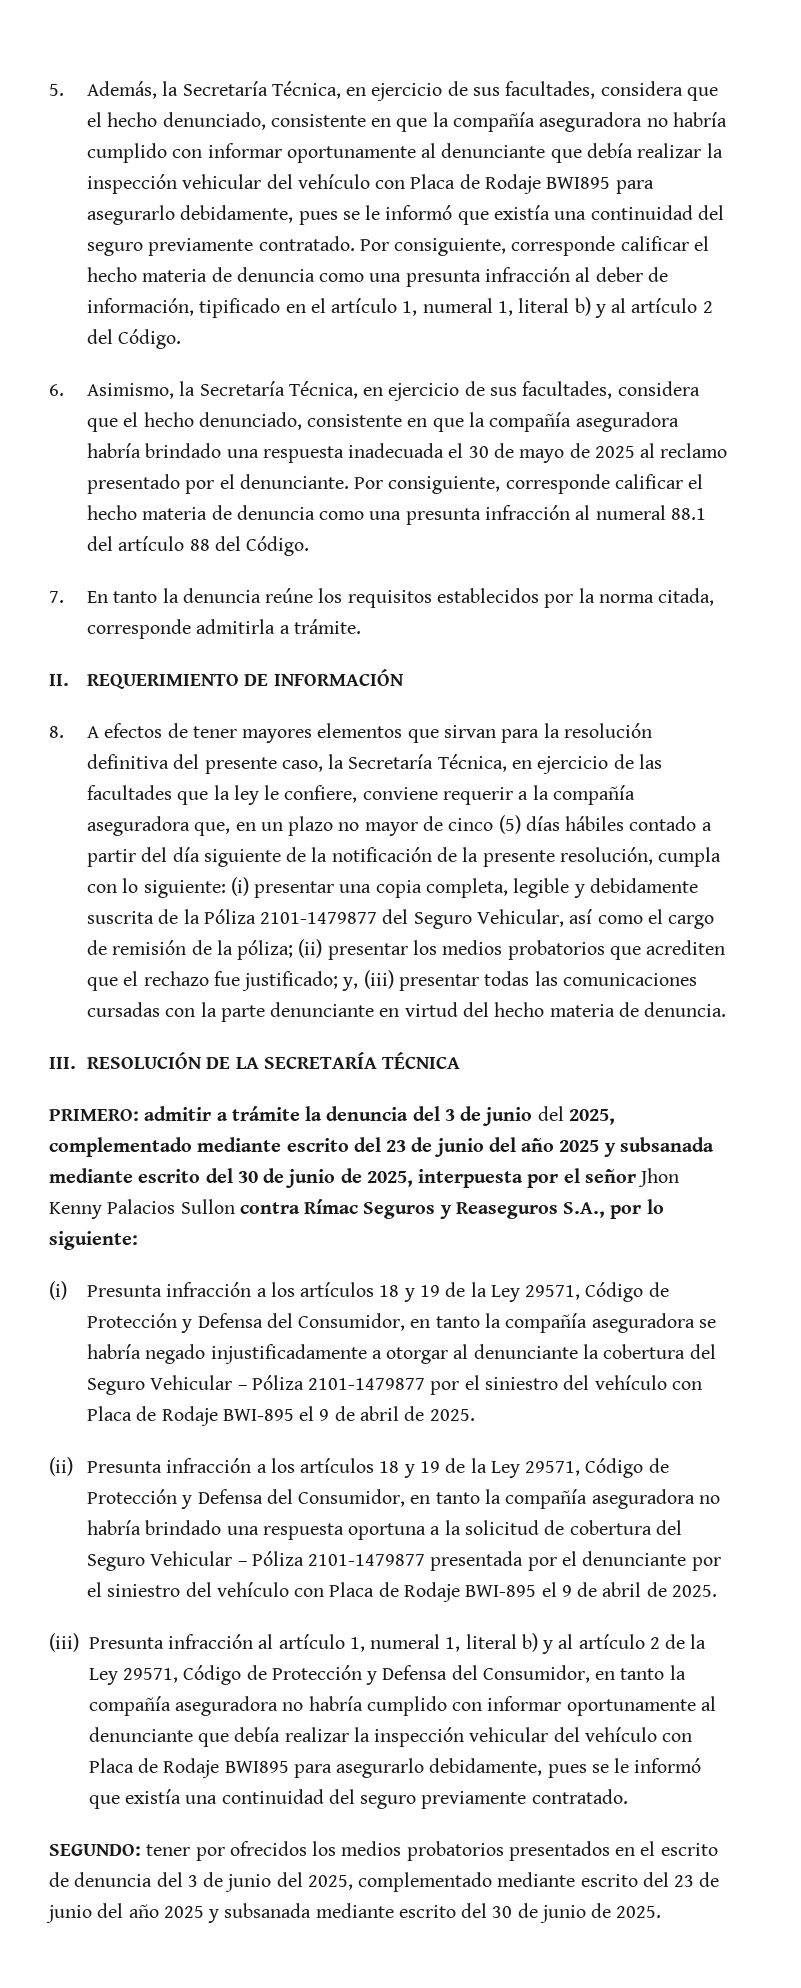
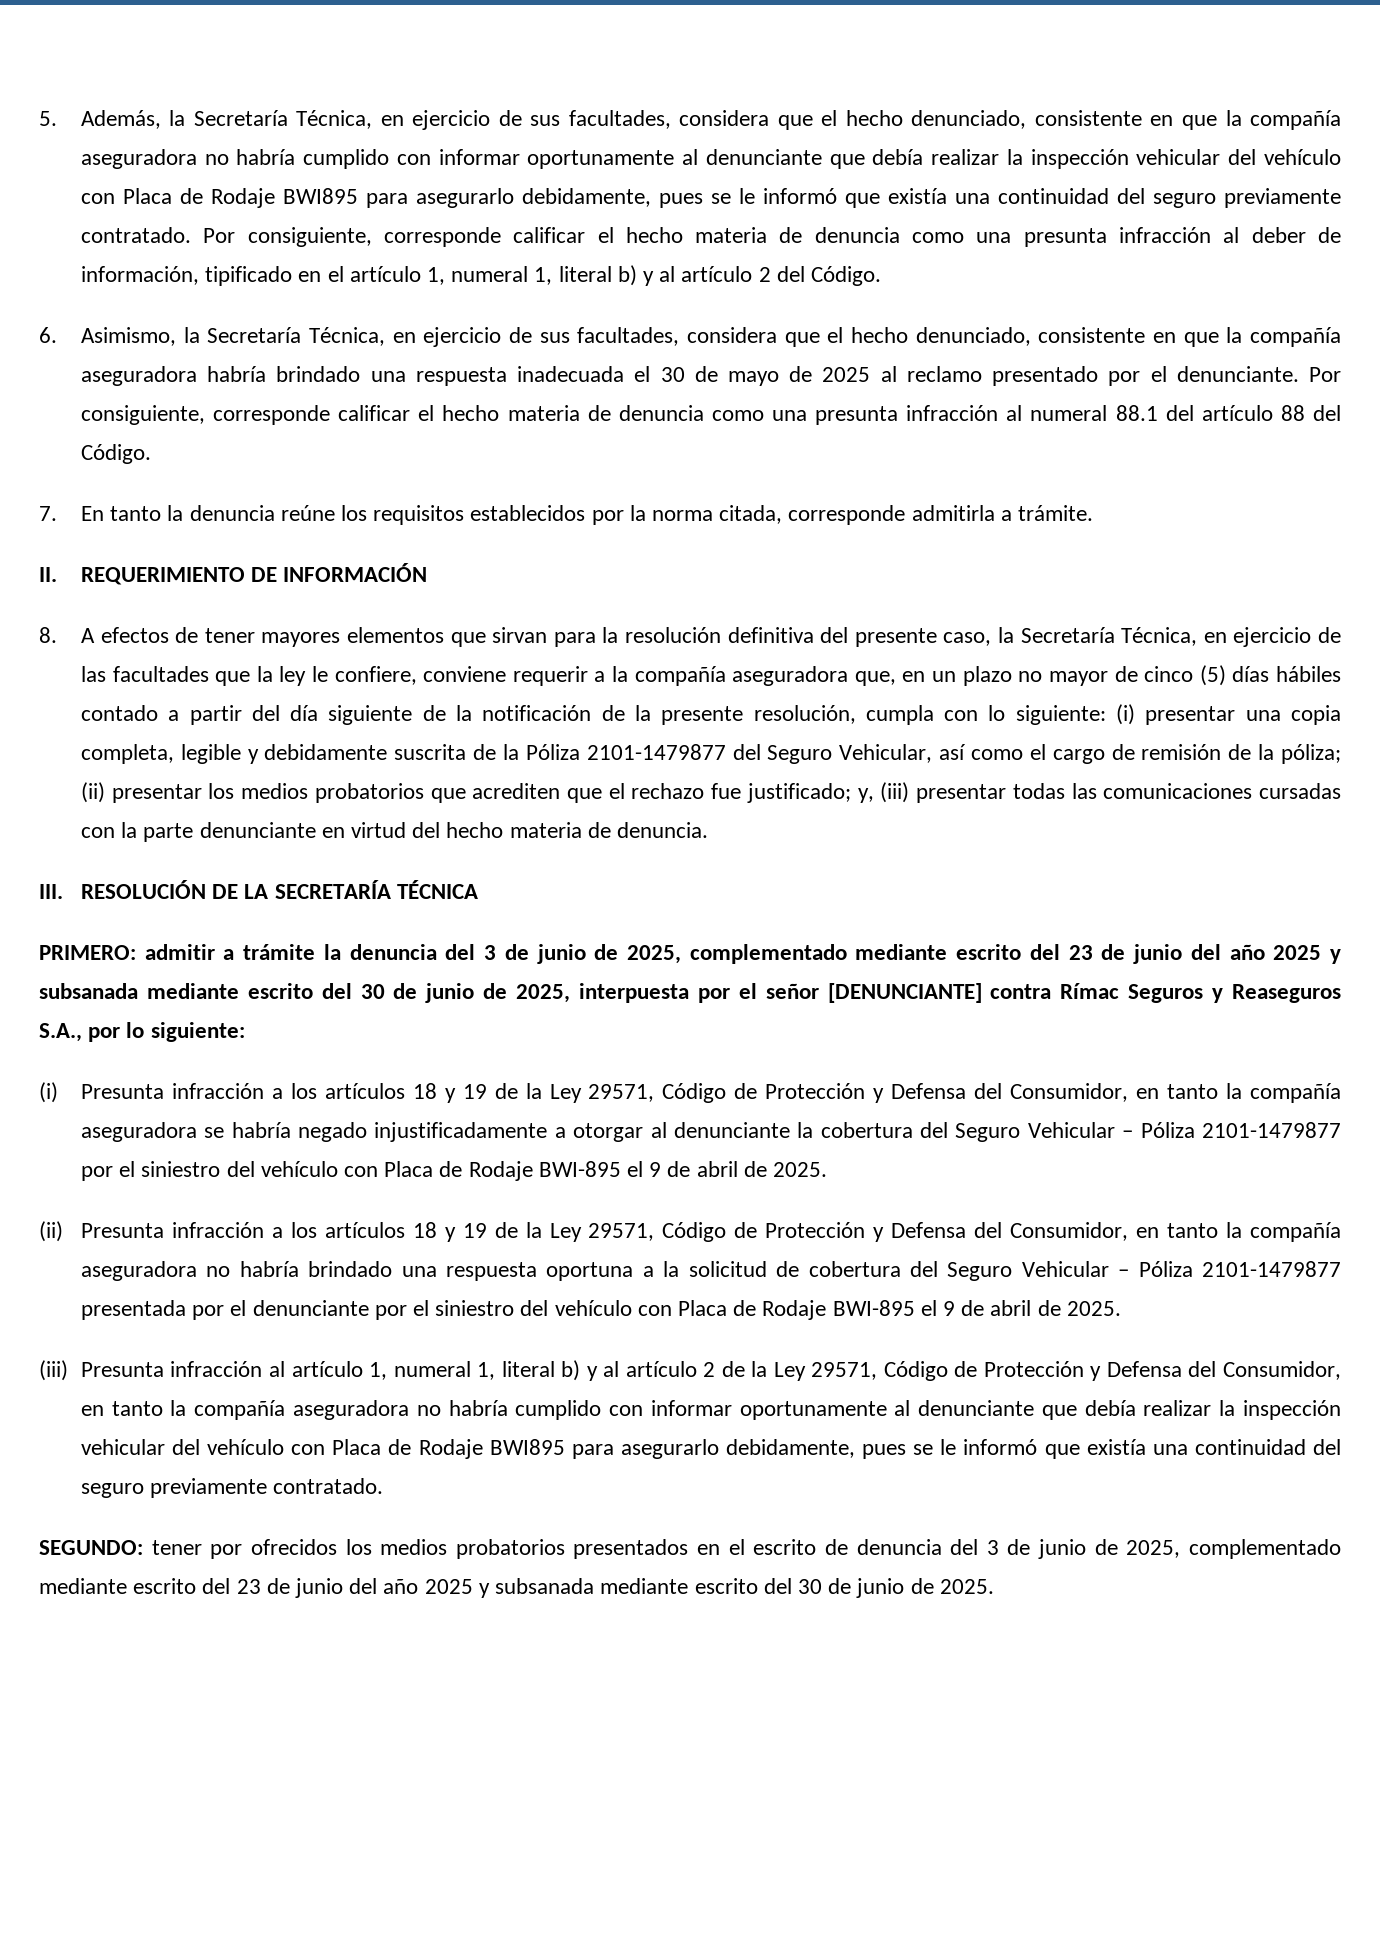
- PRIMERO: admitir a trámite la denuncia del 3 de junio del 2025, complementado mediante escrito del 23 de junio del año 2025 y subsanada mediante escrito del 30 de junio de 2025, interpuesta por el señor Jhon Kenny Palacios Sullon contra Rímac Seguros y Reaseguros S.A., por lo siguiente:
+ PRIMERO: admitir a trámite la denuncia del 3 de junio de 2025, complementado mediante escrito del 23 de junio del año 2025 y subsanada mediante escrito del 30 de junio de 2025, interpuesta por el señor [DENUNCIANTE] contra Rímac Seguros y Reaseguros S.A., por lo siguiente:
- SEGUNDO: tener por ofrecidos los medios probatorios presentados en el escrito de denuncia del 3 de junio del 2025, complementado mediante escrito del 23 de junio del año 2025 y subsanada mediante escrito del 30 de junio de 2025.
+ SEGUNDO: tener por ofrecidos los medios probatorios presentados en el escrito de denuncia del 3 de junio de 2025, complementado mediante escrito del 23 de junio del año 2025 y subsanada mediante escrito del 30 de junio de 2025.

